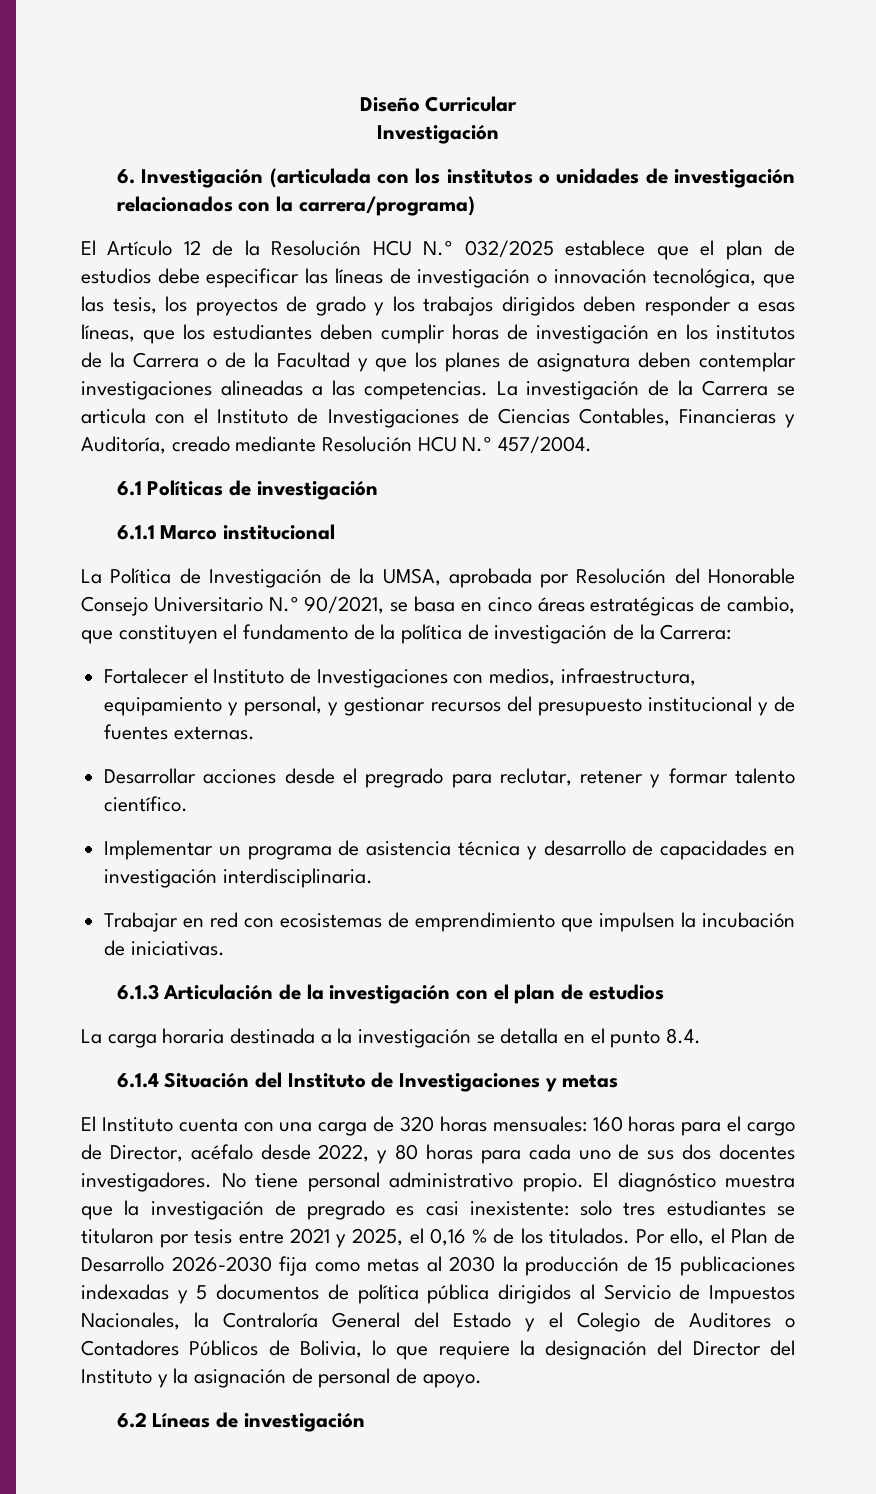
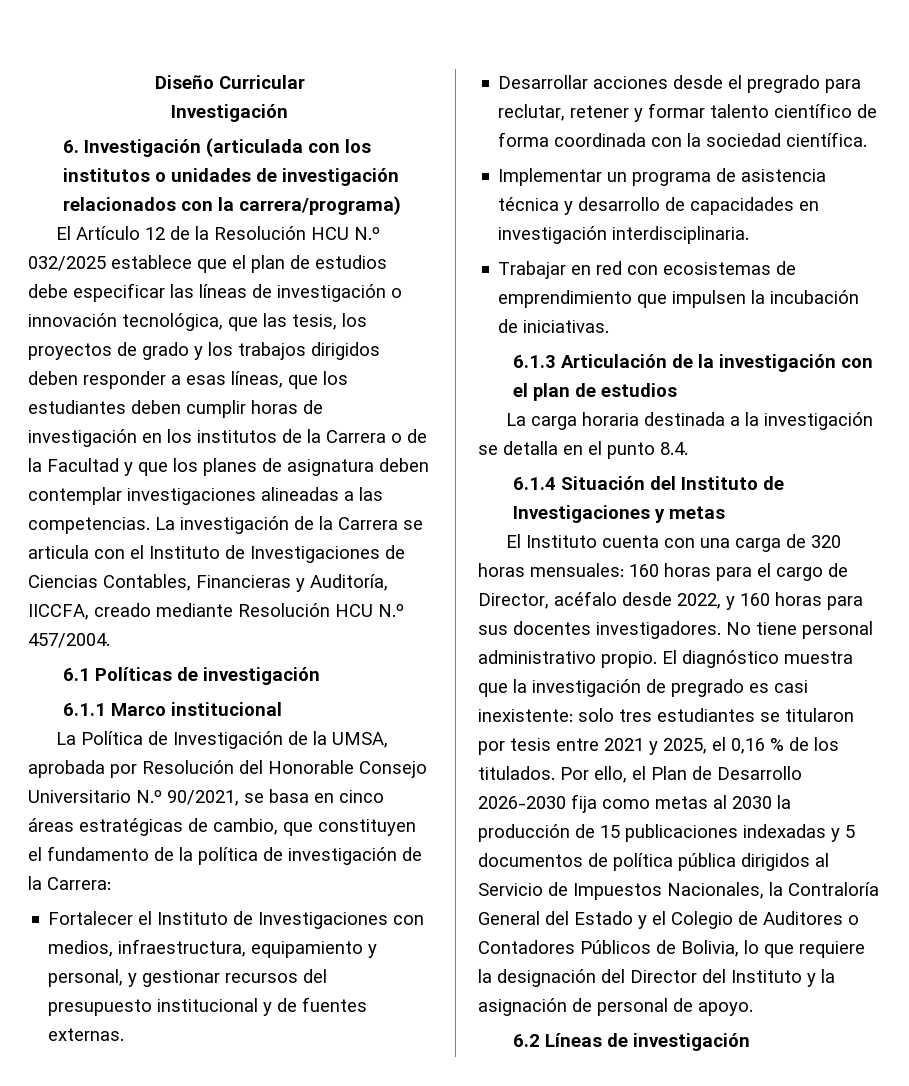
- La investigación de la Carrera se articula con el Instituto de Investigaciones de Ciencias Contables, Financieras y Auditoría, creado mediante Resolución HCU N.º 457/2004.
+ La investigación de la Carrera se articula con el Instituto de Investigaciones de Ciencias Contables, Financieras y Auditoría, IICCFA, creado mediante Resolución HCU N.º 457/2004.
- Desarrollar acciones desde el pregrado para reclutar, retener y formar talento científico.
+ Desarrollar acciones desde el pregrado para reclutar, retener y formar talento científico de forma coordinada con la sociedad científica.
- El Instituto cuenta con una carga de 320 horas mensuales: 160 horas para el cargo de Director, acéfalo desde 2022, y 80 horas para cada uno de sus dos docentes investigadores.
+ El Instituto cuenta con una carga de 320 horas mensuales: 160 horas para el cargo de Director, acéfalo desde 2022, y 160 horas para sus docentes investigadores.

